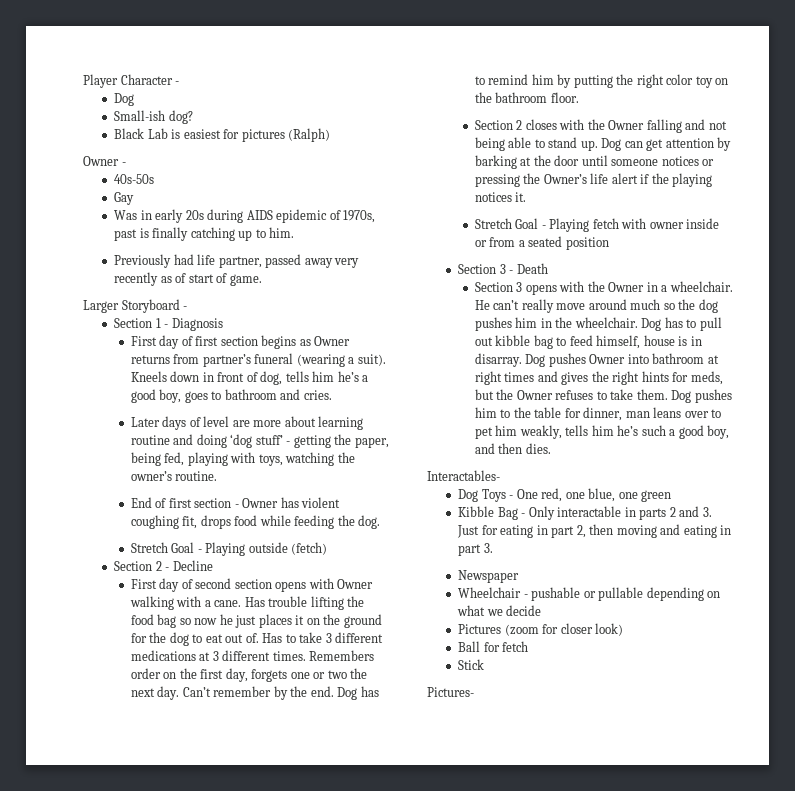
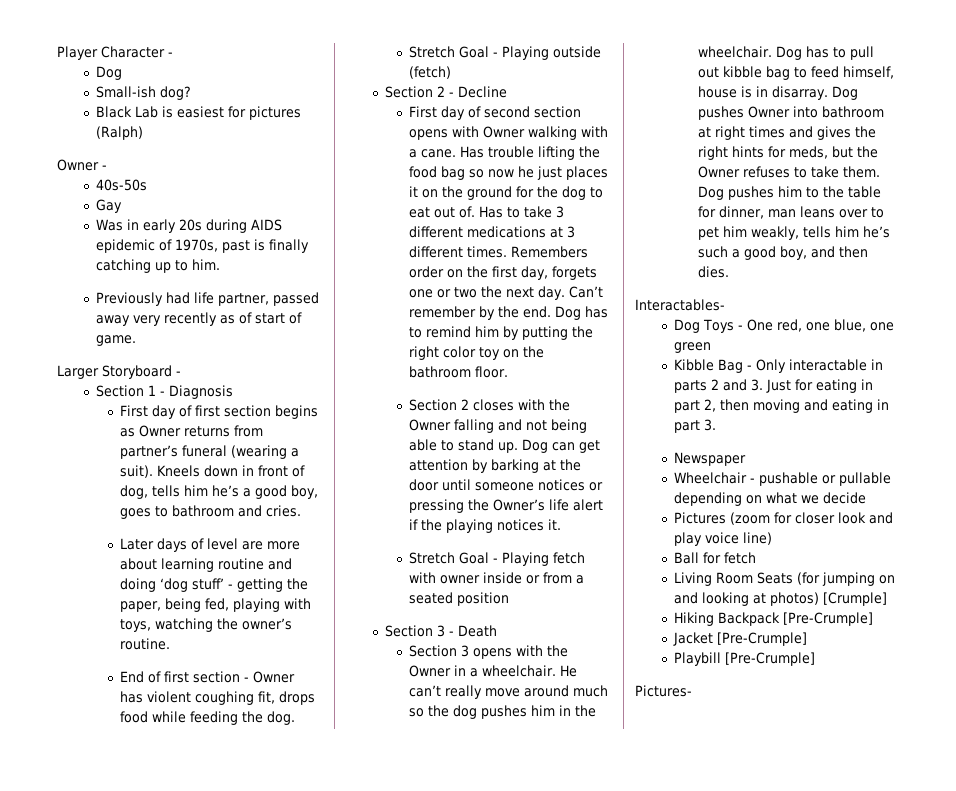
- Pictures (zoom for closer look)
+ Pictures (zoom for closer look and play voice line)
  Ball for fetch
- Stick
+ Living Room Seats (for jumping on and looking at photos) [Crumple]
+ Hiking Backpack [Pre-Crumple]
+ Jacket [Pre-Crumple]
+ Playbill [Pre-Crumple]

